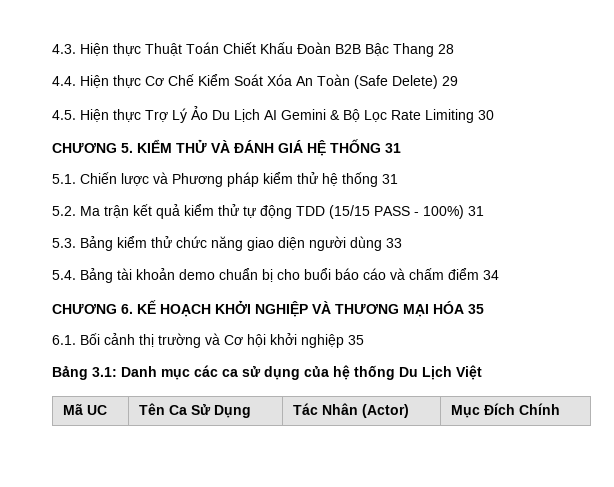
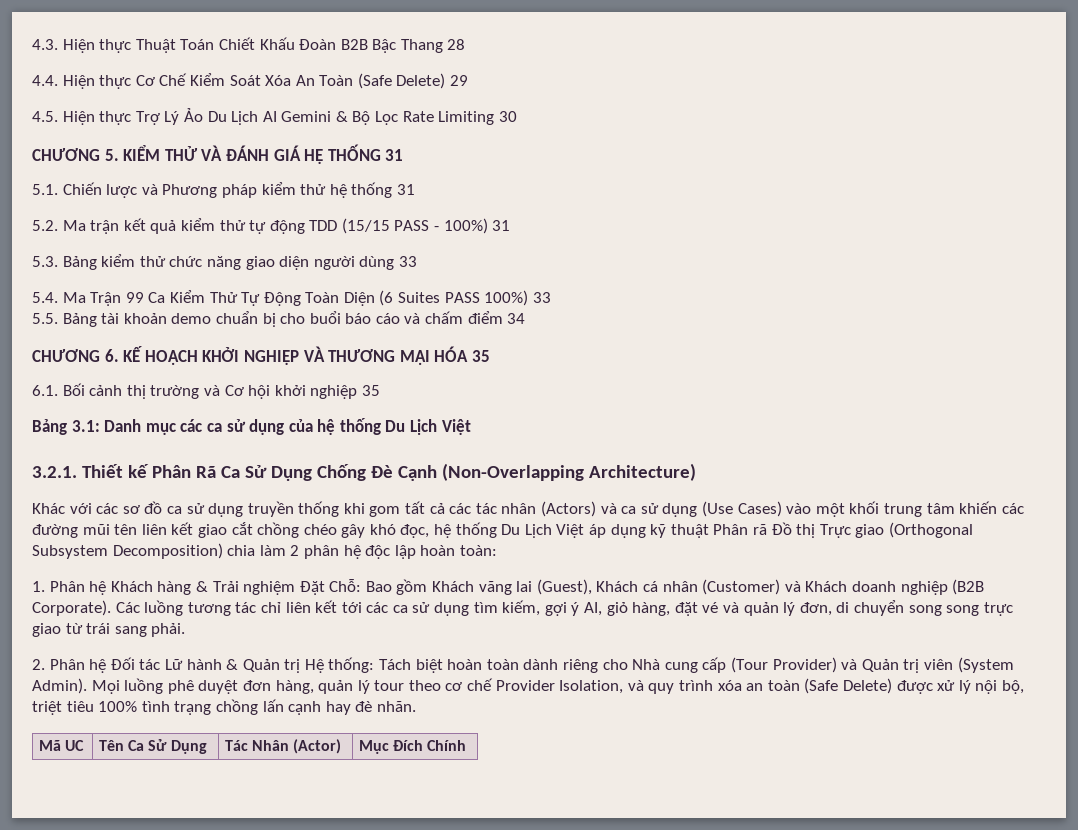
- 5.4. Bảng tài khoản demo chuẩn bị cho buổi báo cáo và chấm điểm 34
+ 5.4. Ma Trận 99 Ca Kiểm Thử Tự Động Toàn Diện (6 Suites PASS 100%) 33
+ 5.5. Bảng tài khoản demo chuẩn bị cho buổi báo cáo và chấm điểm 34
+ 3.2.1. Thiết kế Phân Rã Ca Sử Dụng Chống Đè Cạnh (Non-Overlapping Architecture)
+ Khác với các sơ đồ ca sử dụng truyền thống khi gom tất cả các tác nhân (Actors) và ca sử dụng (Use Cases) vào một khối trung tâm khiến các đường mũi tên liên kết giao cắt chồng chéo gây khó đọc, hệ thống Du Lịch Việt áp dụng kỹ thuật Phân rã Đồ thị Trực giao (Orthogonal Subsystem Decomposition) chia làm 2 phân hệ độc lập hoàn toàn:
+ 1. Phân hệ Khách hàng & Trải nghiệm Đặt Chỗ: Bao gồm Khách vãng lai (Guest), Khách cá nhân (Customer) và Khách doanh nghiệp (B2B Corporate). Các luồng tương tác chỉ liên kết tới các ca sử dụng tìm kiếm, gợi ý AI, giỏ hàng, đặt vé và quản lý đơn, di chuyển song song trực giao từ trái sang phải.
+ 2. Phân hệ Đối tác Lữ hành & Quản trị Hệ thống: Tách biệt hoàn toàn dành riêng cho Nhà cung cấp (Tour Provider) và Quản trị viên (System Admin). Mọi luồng phê duyệt đơn hàng, quản lý tour theo cơ chế Provider Isolation, và quy trình xóa an toàn (Safe Delete) được xử lý nội bộ, triệt tiêu 100% tình trạng chồng lấn cạnh hay đè nhãn.

